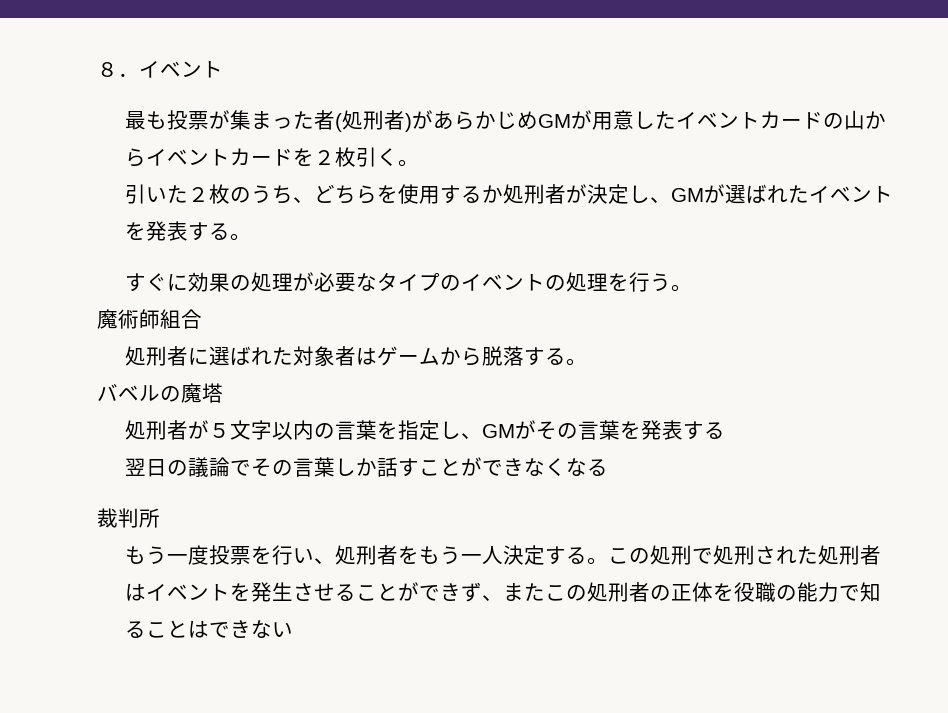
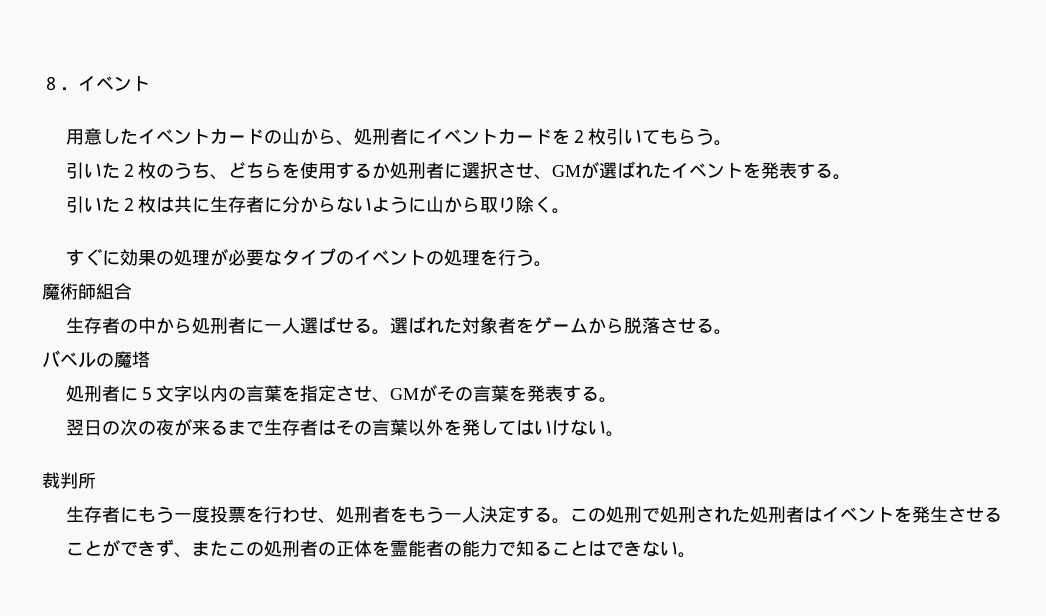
- 最も投票が集まった者(処刑者)があらかじめGMが用意したイベントカードの山からイベントカードを２枚引く。
+ 用意したイベントカードの山から、処刑者にイベントカードを２枚引いてもらう。
- 引いた２枚のうち、どちらを使用するか処刑者が決定し、GMが選ばれたイベントを発表する。
+ 引いた２枚のうち、どちらを使用するか処刑者に選択させ、GMが選ばれたイベントを発表する。
+ 引いた２枚は共に生存者に分からないように山から取り除く。
- 処刑者に選ばれた対象者はゲームから脱落する。
+ 生存者の中から処刑者に一人選ばせる。選ばれた対象者をゲームから脱落させる。
- 処刑者が５文字以内の言葉を指定し、GMがその言葉を発表する
+ 処刑者に５文字以内の言葉を指定させ、GMがその言葉を発表する。
- 翌日の議論でその言葉しか話すことができなくなる
+ 翌日の次の夜が来るまで生存者はその言葉以外を発してはいけない。
- もう一度投票を行い、処刑者をもう一人決定する。
+ 生存者にもう一度投票を行わせ、処刑者をもう一人決定する。
- この処刑で処刑された処刑者はイベントを発生させることができず、またこの処刑者の正体を役職の能力で知ることはできない
+ この処刑で処刑された処刑者はイベントを発生させることができず、またこの処刑者の正体を霊能者の能力で知ることはできない。

